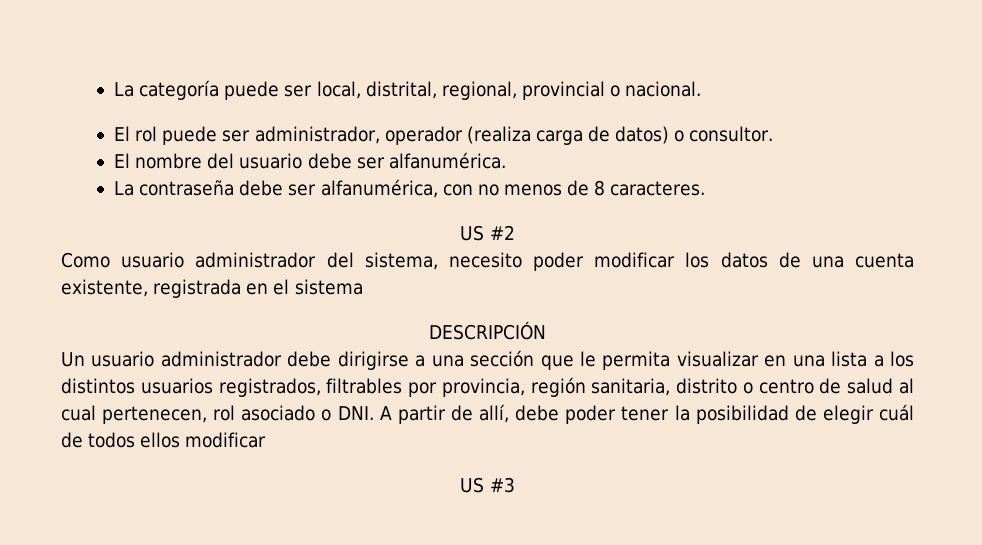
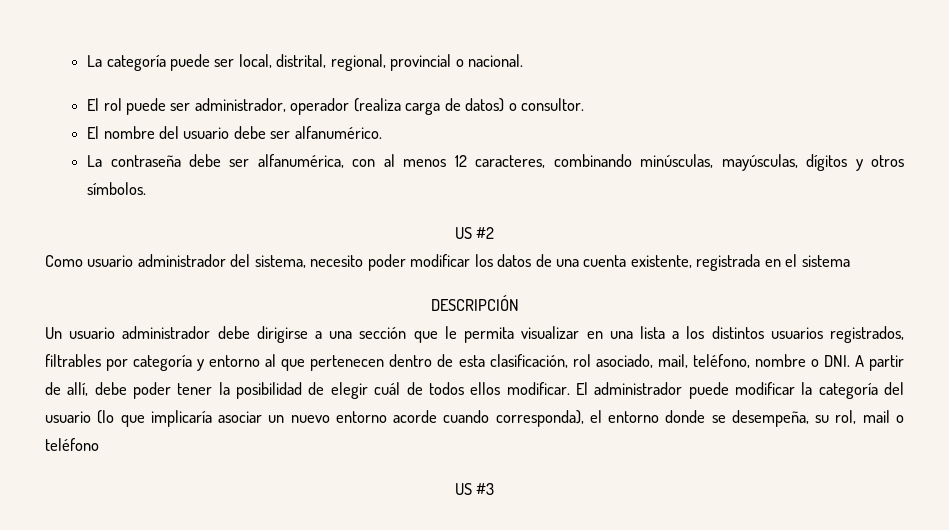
- El nombre del usuario debe ser alfanumérica.
+ El nombre del usuario debe ser alfanumérico.
- La contraseña debe ser alfanumérica, con no menos de 8 caracteres.
+ La contraseña debe ser alfanumérica, con al menos 12 caracteres, combinando minúsculas, mayúsculas, dígitos y otros símbolos.
- Un usuario administrador debe dirigirse a una sección que le permita visualizar en una lista a los distintos usuarios registrados, filtrables por provincia, región sanitaria, distrito o centro de salud al cual pertenecen, rol asociado o DNI. A partir de allí, debe poder tener la posibilidad de elegir cuál de todos ellos modificar
+ Un usuario administrador debe dirigirse a una sección que le permita visualizar en una lista a los distintos usuarios registrados, filtrables por categoría y entorno al que pertenecen dentro de esta clasificación, rol asociado, mail, teléfono, nombre o DNI. A partir de allí, debe poder tener la posibilidad de elegir cuál de todos ellos modificar. El administrador puede modificar la categoría del usuario (lo que implicaría asociar un nuevo entorno acorde cuando corresponda), el entorno donde se desempeña, su rol, mail o teléfono

